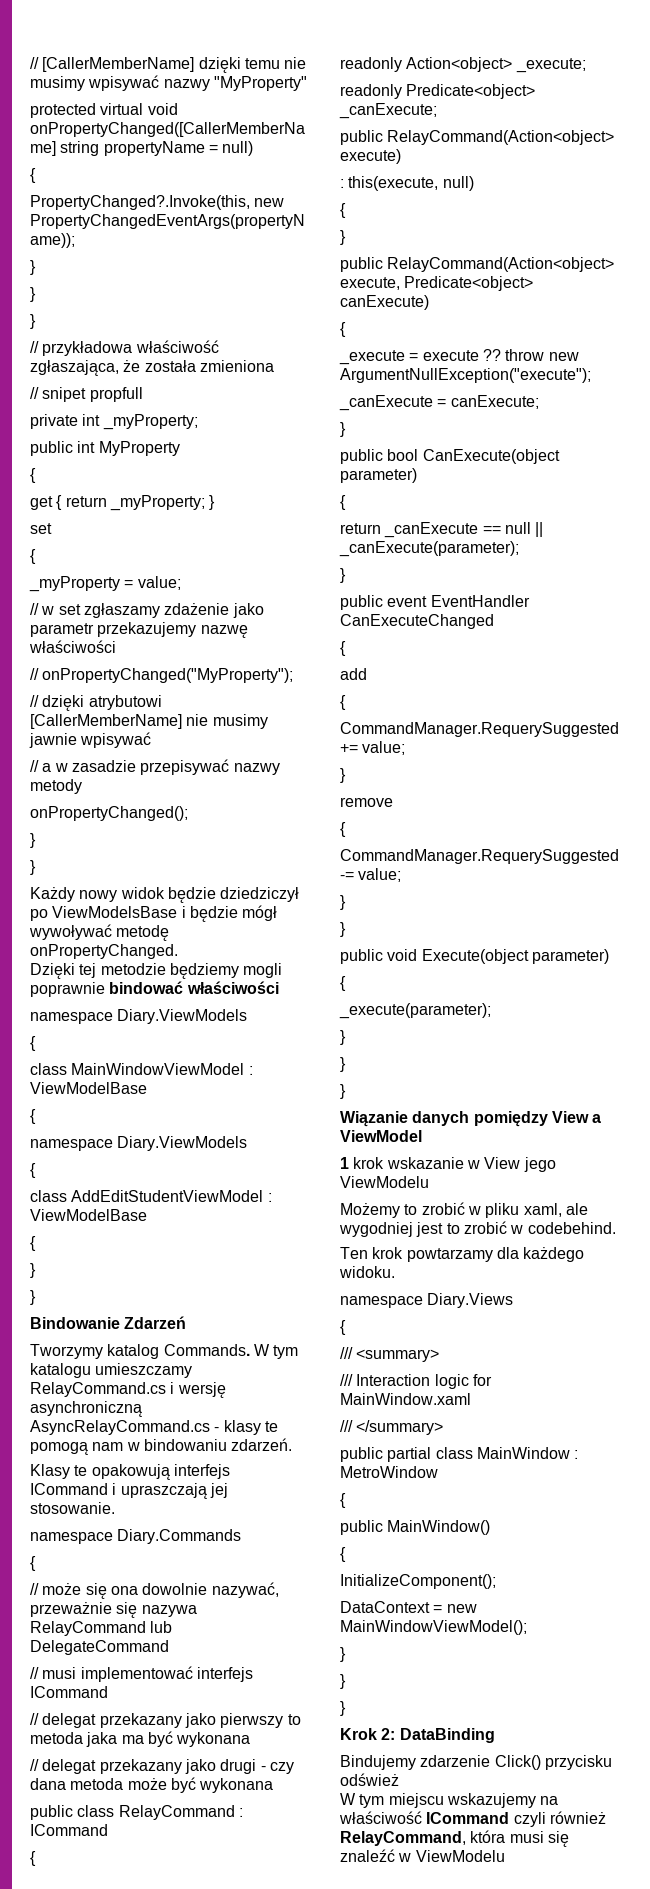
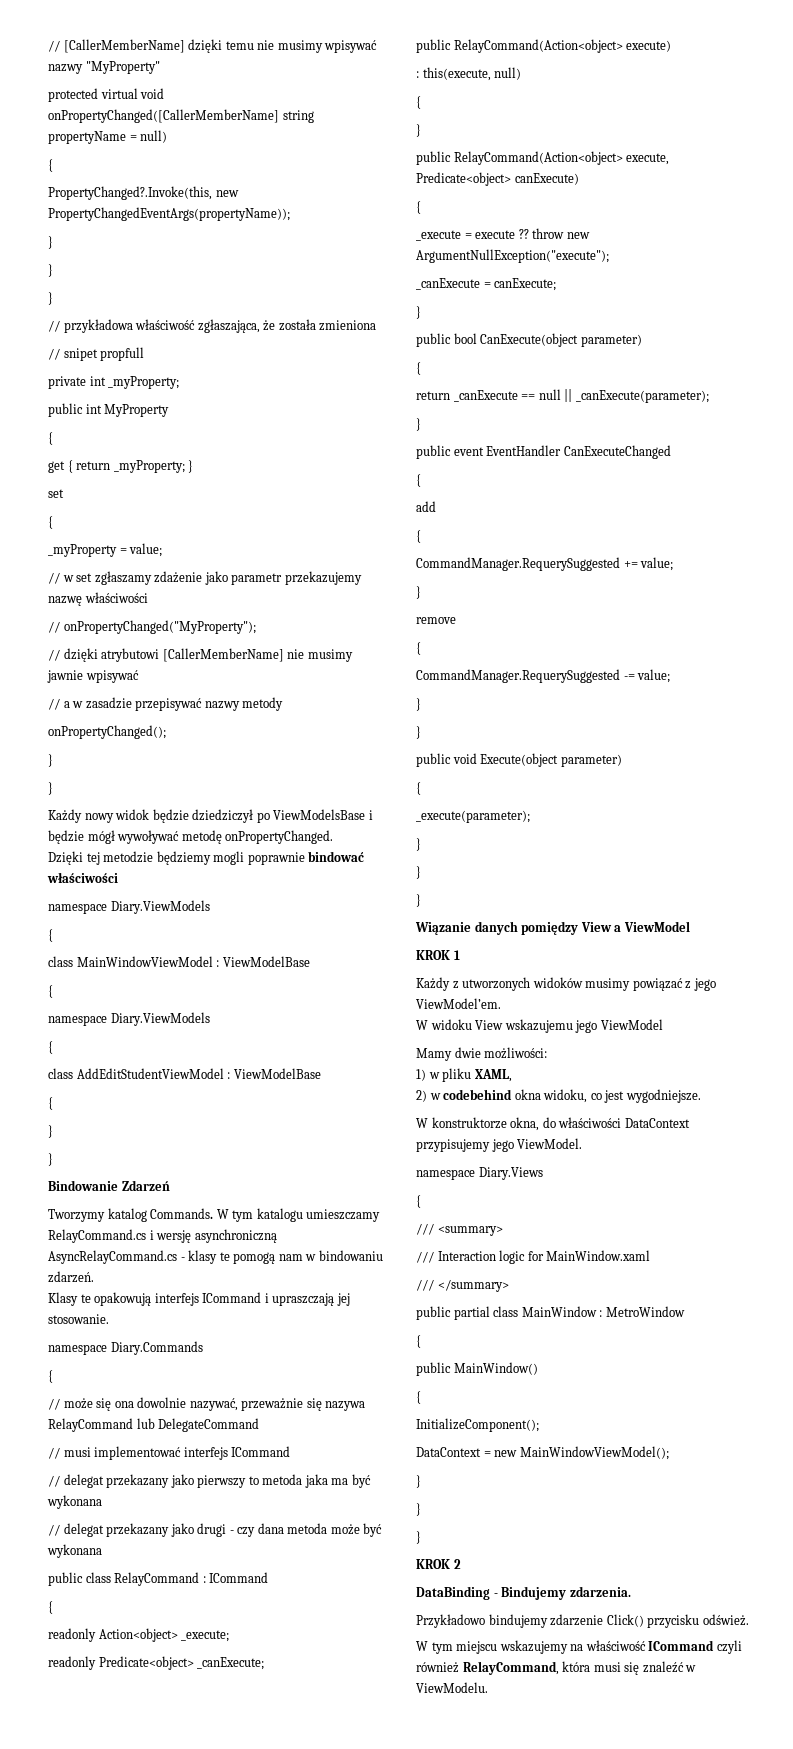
- 1 krok wskazanie w View jego ViewModelu
- Możemy to zrobić w pliku xaml, ale wygodniej jest to zrobić w codebehind.
- Ten krok powtarzamy dla każdego widoku.
+ KROK 1
+ Każdy z utworzonych widoków musimy powiązać z jego ViewModel’em.
+ W widoku View wskazujemu jego ViewModel
+ Mamy dwie możliwości:
+ 1) w pliku XAML,
+ 2) w codebehind okna widoku, co jest wygodniejsze.
+ W konstruktorze okna, do właściwości DataContext przypisujemy jego ViewModel.
- Krok 2: DataBinding
- Bindujemy zdarzenie Click() przycisku odśwież
+ KROK 2
+ DataBinding - Bindujemy zdarzenia.
+ Przykładowo bindujemy zdarzenie Click() przycisku odśwież.
- W tym miejscu wskazujemy na właściwość ICommand czyli również RelayCommand, która musi się znaleźć w ViewModelu
+ W tym miejscu wskazujemy na właściwość ICommand czyli również RelayCommand, która musi się znaleźć w ViewModelu.

